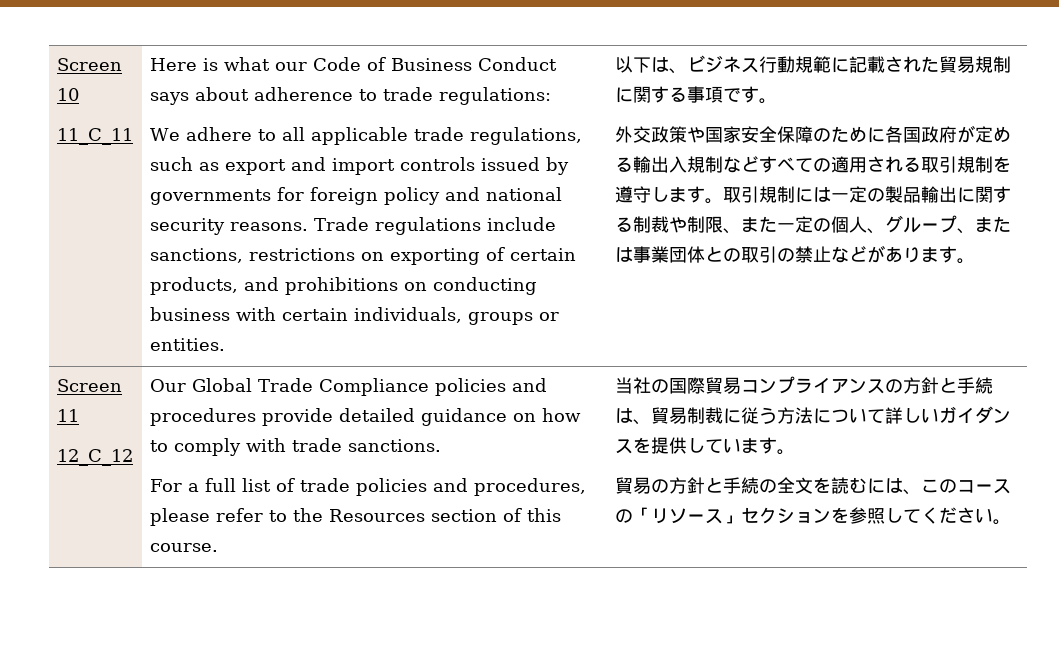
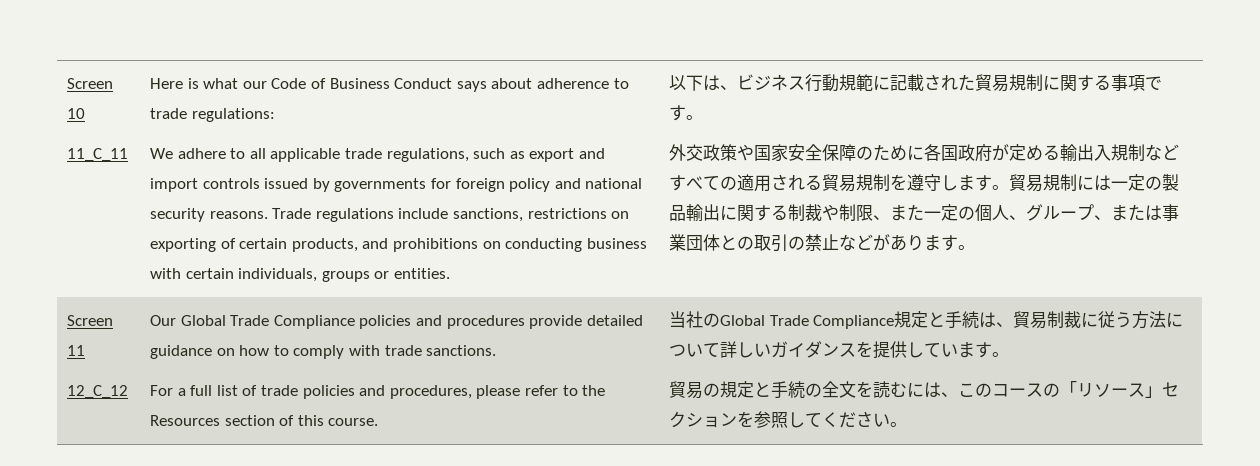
- 外交政策や国家安全保障のために各国政府が定める輸出入規制などすべての適用される取引規制を遵守します。
+ 外交政策や国家安全保障のために各国政府が定める輸出入規制などすべての適用される貿易規制を遵守します。
- 取引規制には一定の製品輸出に関する制裁や制限、また一定の個人、グループ、または事業団体との取引の禁止などがあります。
+ 貿易規制には一定の製品輸出に関する制裁や制限、また一定の個人、グループ、または事業団体との取引の禁止などがあります。
- 当社の国際貿易コンプライアンスの方針と手続は、貿易制裁に従う方法について詳しいガイダンスを提供しています。
+ 当社のGlobal Trade Compliance規定と手続は、貿易制裁に従う方法について詳しいガイダンスを提供しています。
- 貿易の方針と手続の全文を読むには、このコースの「リソース」セクションを参照してください。
+ 貿易の規定と手続の全文を読むには、このコースの「リソース」セクションを参照してください。

